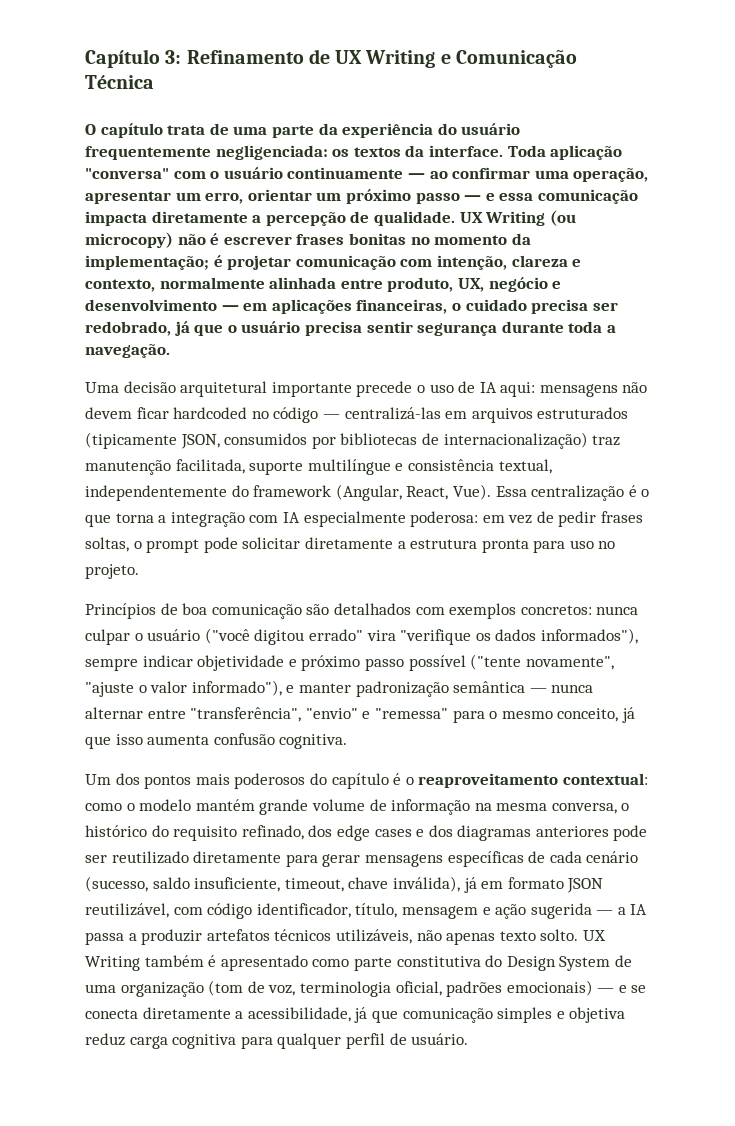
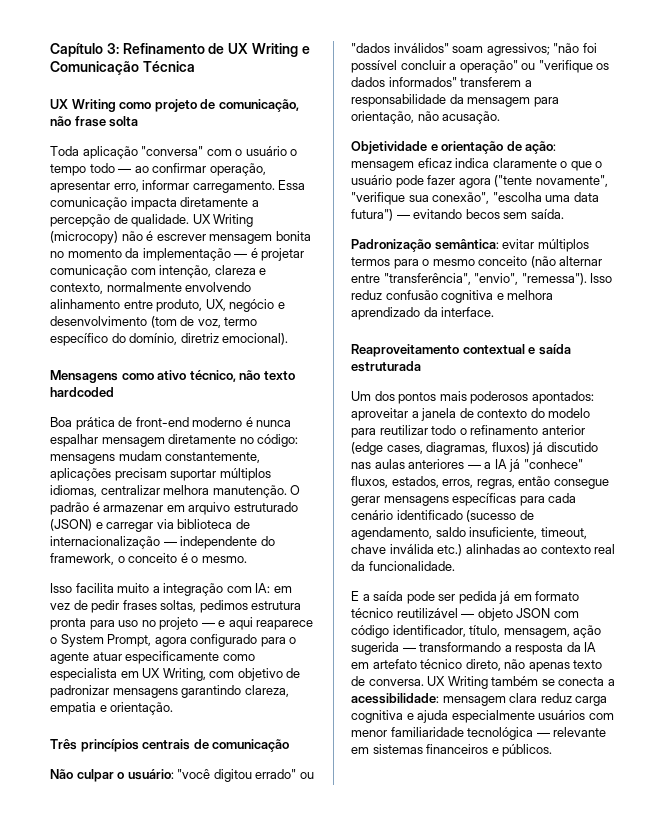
- O capítulo trata de uma parte da experiência do usuário frequentemente negligenciada: os textos da interface. Toda aplicação "conversa" com o usuário continuamente — ao confirmar uma operação, apresentar um erro, orientar um próximo passo — e essa comunicação impacta diretamente a percepção de qualidade.
+ UX Writing como projeto de comunicação, não frase solta
+ Toda aplicação "conversa" com o usuário o tempo todo — ao confirmar operação, apresentar erro, informar carregamento. Essa comunicação impacta diretamente a percepção de qualidade.
- UX Writing (ou microcopy) não é escrever frases bonitas no momento da implementação; é projetar comunicação com intenção, clareza e contexto, normalmente alinhada entre produto, UX, negócio e desenvolvimento — em aplicações financeiras, o cuidado precisa ser redobrado, já que o usuário precisa sentir segurança durante toda a navegação.
- Uma decisão arquitetural importante precede o uso de IA aqui: mensagens não devem ficar hardcoded no código — centralizá-las em arquivos estruturados (tipicamente JSON, consumidos por bibliotecas de internacionalização) traz manutenção facilitada, suporte multilíngue e consistência textual, independentemente do framework (Angular, React, Vue). Essa centralização é o que torna a integração com IA especialmente poderosa: em vez de pedir frases soltas, o prompt pode solicitar diretamente a estrutura pronta para uso no projeto.
- Princípios de boa comunicação são detalhados com exemplos concretos: nunca culpar o usuário ("você digitou errado" vira "verifique os dados informados"), sempre indicar objetividade e próximo passo possível ("tente novamente", "ajuste o valor informado"), e manter padronização semântica — nunca alternar entre "transferência", "envio" e "remessa" para o mesmo conceito, já que isso aumenta confusão cognitiva.
+ UX Writing (microcopy) não é escrever mensagem bonita no momento da implementação — é projetar comunicação com intenção, clareza e contexto, normalmente envolvendo alinhamento entre produto, UX, negócio e desenvolvimento (tom de voz, termo específico do domínio, diretriz emocional).
+ Mensagens como ativo técnico, não texto hardcoded
+ Boa prática de front-end moderno é nunca espalhar mensagem diretamente no código: mensagens mudam constantemente, aplicações precisam suportar múltiplos idiomas, centralizar melhora manutenção. O padrão é armazenar em arquivo estruturado (JSON) e carregar via biblioteca de internacionalização — independente do framework, o conceito é o mesmo.
+ Isso facilita muito a integração com IA: em vez de pedir frases soltas, pedimos estrutura pronta para uso no projeto — e aqui reaparece o System Prompt, agora configurado para o agente atuar especificamente como especialista em UX Writing, com objetivo de padronizar mensagens garantindo clareza, empatia e orientação.
+ Três princípios centrais de comunicação
+ Não culpar o usuário: "você digitou errado" ou "dados inválidos" soam agressivos; "não foi possível concluir a operação" ou "verifique os dados informados" transferem a responsabilidade da mensagem para orientação, não acusação.
+ Objetividade e orientação de ação: mensagem eficaz indica claramente o que o usuário pode fazer agora ("tente novamente", "verifique sua conexão", "escolha uma data futura") — evitando becos sem saída.
+ Padronização semântica: evitar múltiplos termos para o mesmo conceito (não alternar entre "transferência", "envio", "remessa"). Isso reduz confusão cognitiva e melhora aprendizado da interface.
+ Reaproveitamento contextual e saída estruturada
- Um dos pontos mais poderosos do capítulo é o reaproveitamento contextual: como o modelo mantém grande volume de informação na mesma conversa, o histórico do requisito refinado, dos edge cases e dos diagramas anteriores pode ser reutilizado diretamente para gerar mensagens específicas de cada cenário (sucesso, saldo insuficiente, timeout, chave inválida), já em formato JSON reutilizável, com código identificador, título, mensagem e ação sugerida — a IA passa a produzir artefatos técnicos utilizáveis, não apenas texto solto.
+ Um dos pontos mais poderosos apontados: aproveitar a janela de contexto do modelo para reutilizar todo o refinamento anterior (edge cases, diagramas, fluxos) já discutido nas aulas anteriores — a IA já "conhece" fluxos, estados, erros, regras, então consegue gerar mensagens específicas para cada cenário identificado (sucesso de agendamento, saldo insuficiente, timeout, chave inválida etc.) alinhadas ao contexto real da funcionalidade.
+ E a saída pode ser pedida já em formato técnico reutilizável — objeto JSON com código identificador, título, mensagem, ação sugerida — transformando a resposta da IA em artefato técnico direto, não apenas texto de conversa.
- UX Writing também é apresentado como parte constitutiva do Design System de uma organização (tom de voz, terminologia oficial, padrões emocionais) — e se conecta diretamente a acessibilidade, já que comunicação simples e objetiva reduz carga cognitiva para qualquer perfil de usuário.
+ UX Writing também se conecta a acessibilidade: mensagem clara reduz carga cognitiva e ajuda especialmente usuários com menor familiaridade tecnológica — relevante em sistemas financeiros e públicos.

